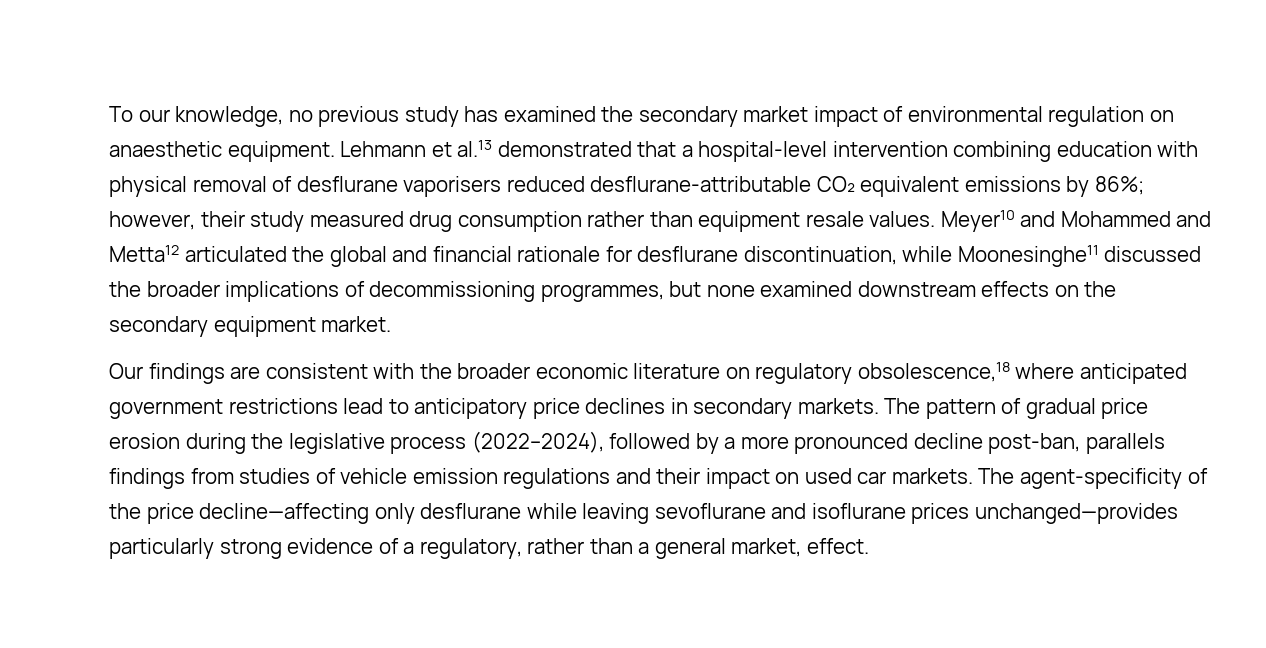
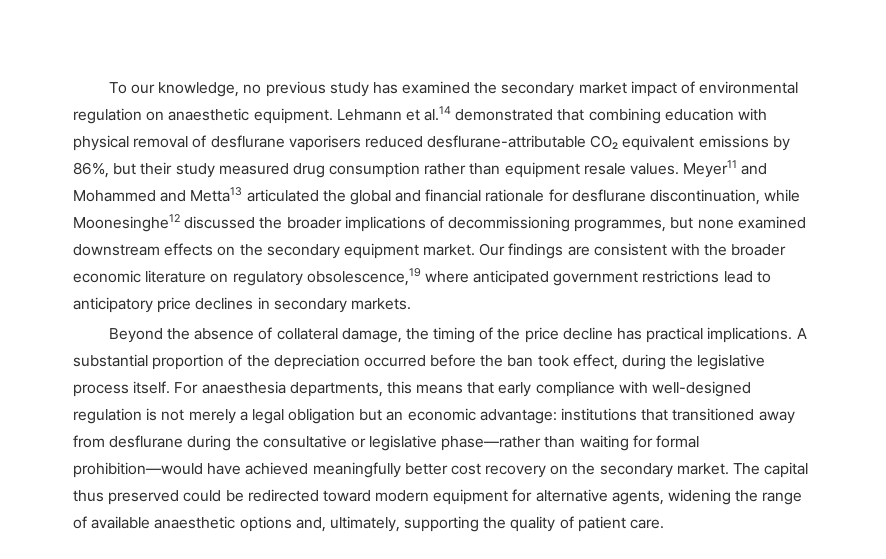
- Lehmann et al.13 demonstrated that a hospital-level intervention combining education with physical removal of desflurane vaporisers reduced desflurane-attributable CO₂ equivalent emissions by 86%; however, their study measured drug consumption rather than equipment resale values.
+ Lehmann et al.14 demonstrated that combining education with physical removal of desflurane vaporisers reduced desflurane-attributable CO₂ equivalent emissions by 86%, but their study measured drug consumption rather than equipment resale values.
- Meyer10 and Mohammed and Metta12 articulated the global and financial rationale for desflurane discontinuation, while Moonesinghe11 discussed the broader implications of decommissioning programmes, but none examined downstream effects on the secondary equipment market.
- Our findings are consistent with the broader economic literature on regulatory obsolescence,18 where anticipated government restrictions lead to anticipatory price declines in secondary markets. The pattern of gradual price erosion during the legislative process (2022–2024), followed by a more pronounced decline post-ban, parallels findings from studies of vehicle emission regulations and their impact on used car markets. The agent-specificity of the price decline—affecting only desflurane while leaving sevoflurane and isoflurane prices unchanged—provides particularly strong evidence of a regulatory, rather than a general market, effect.
+ Meyer11 and Mohammed and Metta13 articulated the global and financial rationale for desflurane discontinuation, while Moonesinghe12 discussed the broader implications of decommissioning programmes, but none examined downstream effects on the secondary equipment market. Our findings are consistent with the broader economic literature on regulatory obsolescence,19 where anticipated government restrictions lead to anticipatory price declines in secondary markets.
+ Beyond the absence of collateral damage, the timing of the price decline has practical implications. A substantial proportion of the depreciation occurred before the ban took effect, during the legislative process itself. For anaesthesia departments, this means that early compliance with well-designed regulation is not merely a legal obligation but an economic advantage: institutions that transitioned away from desflurane during the consultative or legislative phase—rather than waiting for formal prohibition—would have achieved meaningfully better cost recovery on the secondary market. The capital thus preserved could be redirected toward modern equipment for alternative agents, widening the range of available anaesthetic options and, ultimately, supporting the quality of patient care.

